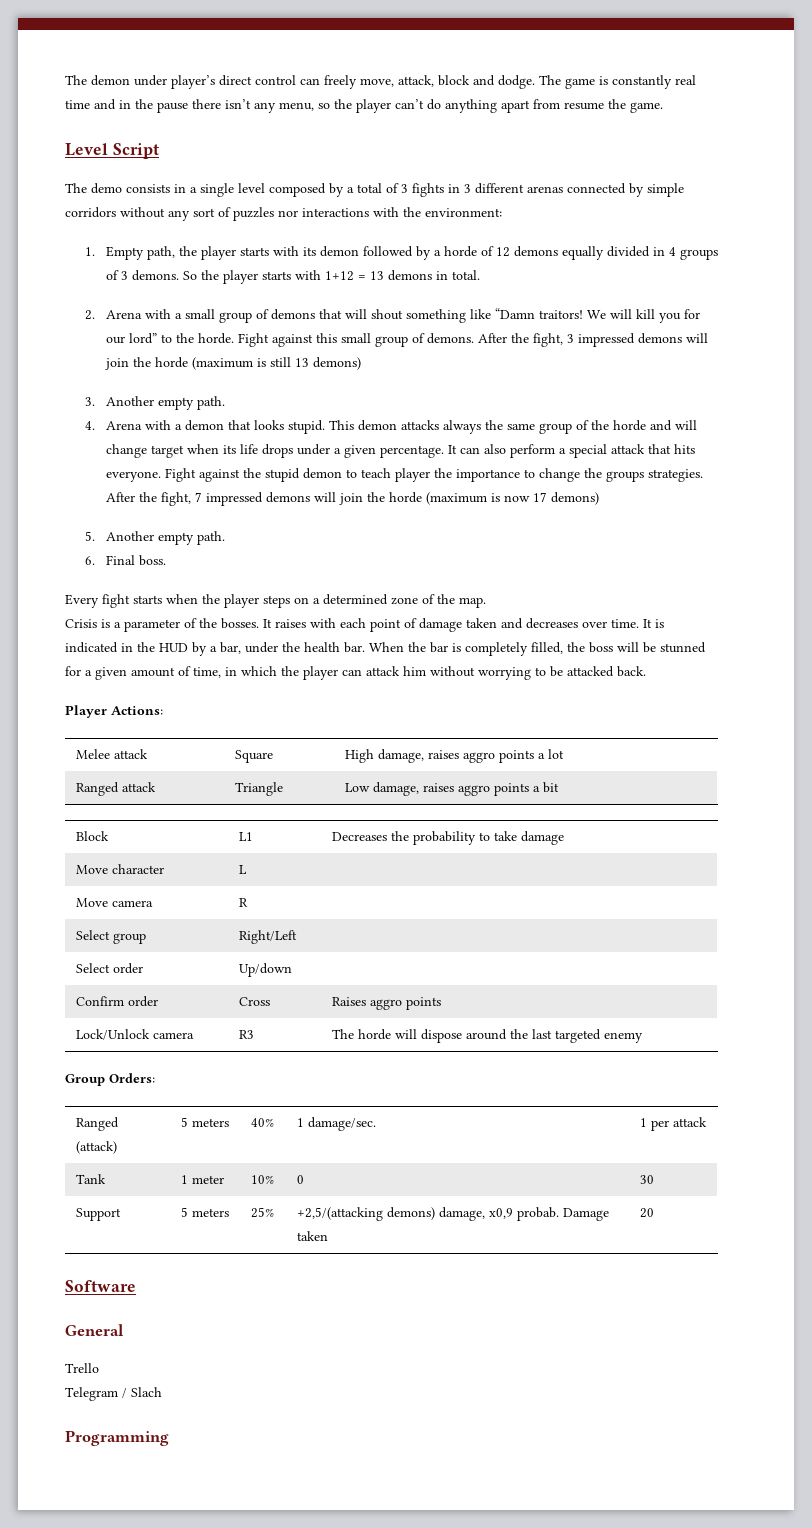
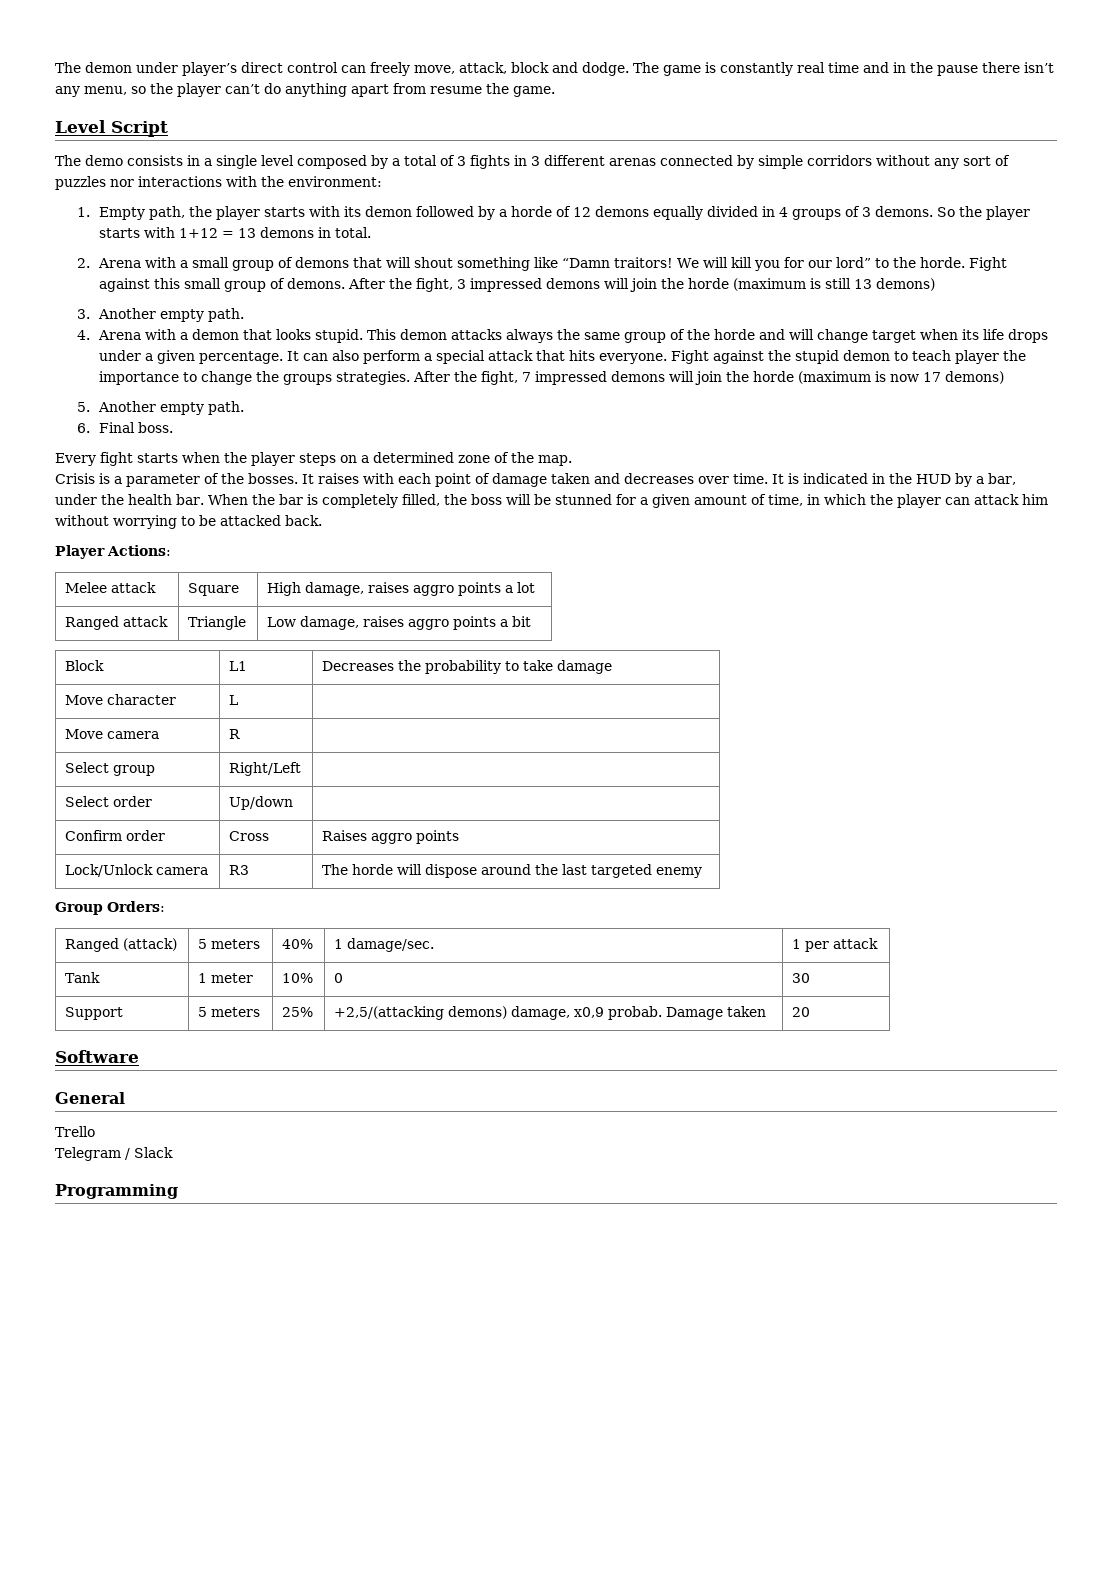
- Telegram / Slach
+ Telegram / Slack

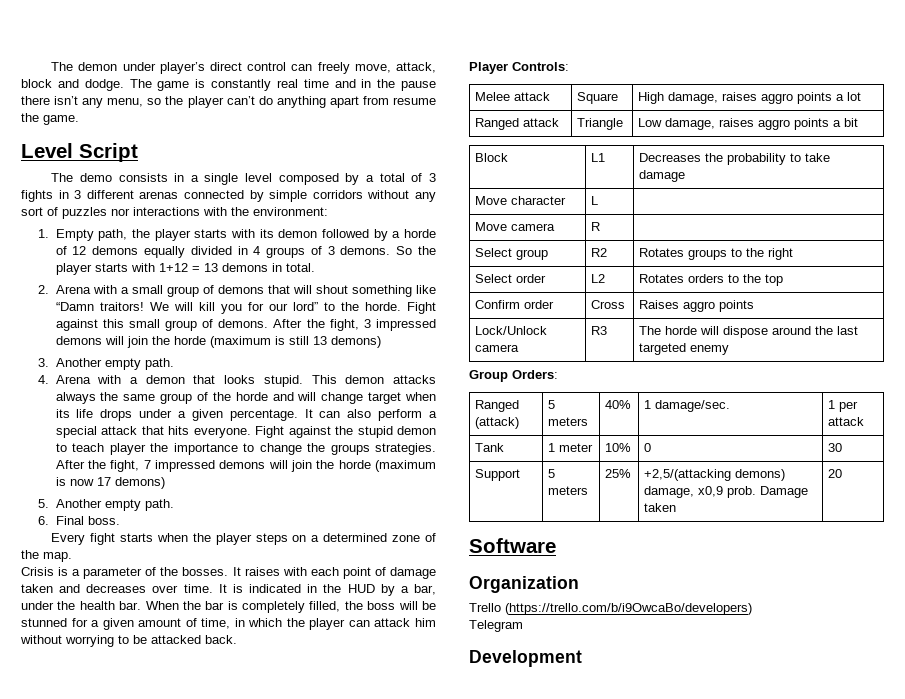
- Player Actions:
+ Player Controls:
- Select group | Right/Left |
- Select order | Up/down |
+ Select group | R2 | Rotates groups to the right
+ Select order | L2 | Rotates orders to the top
- Support | 5 meters | 25% | +2,5/(attacking demons) damage, x0,9 probab. Damage taken | 20
+ Support | 5 meters | 25% | +2,5/(attacking demons) damage, x0,9 prob. Damage taken | 20
- General
+ Organization
- Trello
+ Trello (https://trello.com/b/i9OwcaBo/developers)
- Telegram / Slack
- Programming
+ Telegram
+ Development

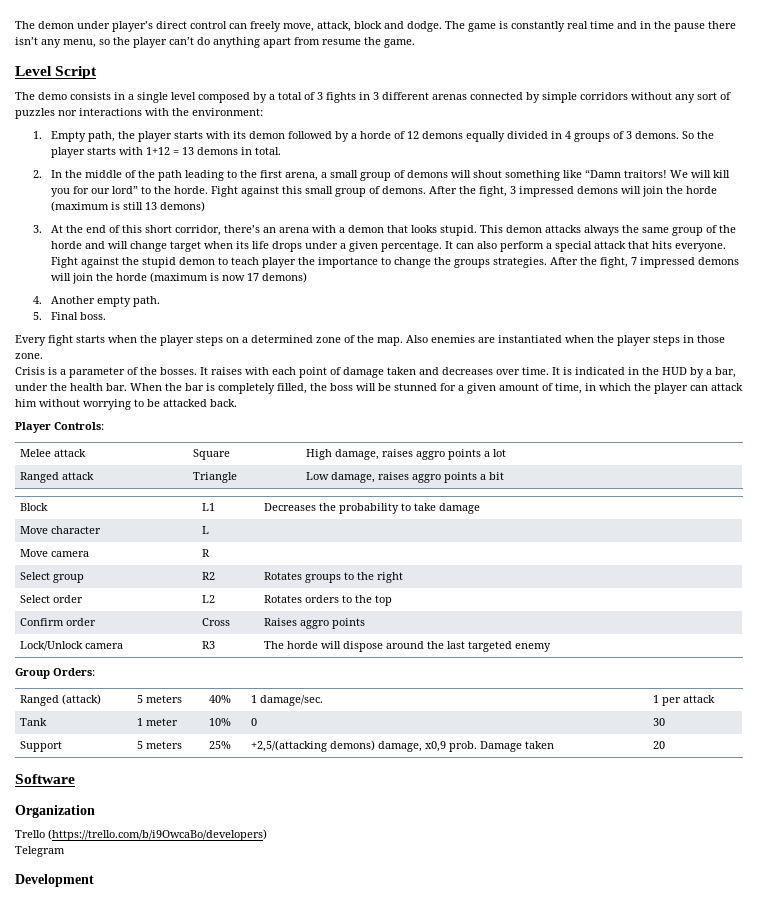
- 2. Arena with a small group of demons that will shout something like “Damn traitors!
+ 2. In the middle of the path leading to the first arena, a small group of demons will shout something like “Damn traitors!
- 3. Another empty path.
- 4. Arena with a demon that looks stupid.
+ 3. At the end of this short corridor, there’s an arena with a demon that looks stupid.
- 5. Another empty path.
- 6. Final boss.
+ 4. Another empty path.
+ 5. Final boss.
+ Also enemies are instantiated when the player steps in those zone.

